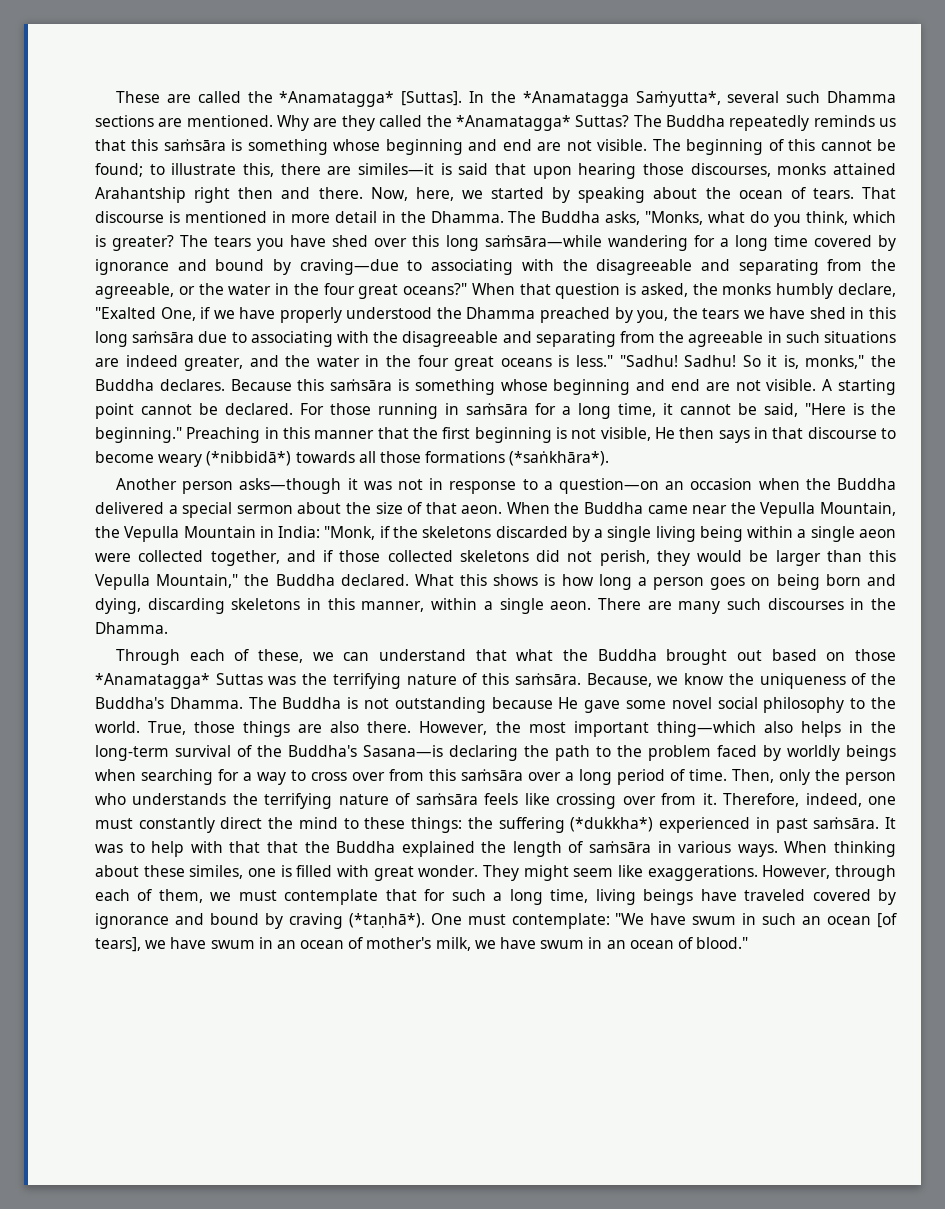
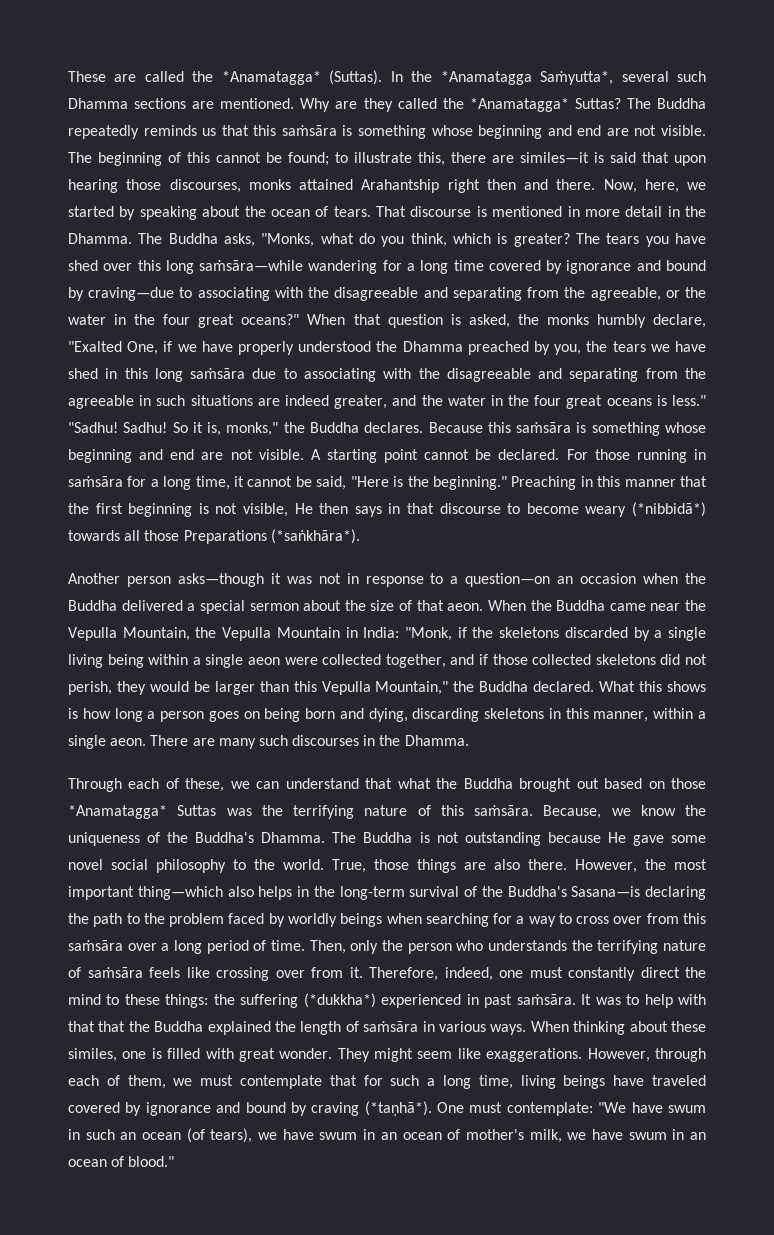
- These are called the *Anamatagga* [Suttas].
+ These are called the *Anamatagga* (Suttas).
- Preaching in this manner that the first beginning is not visible, He then says in that discourse to become weary (*nibbidā*) towards all those formations (*saṅkhāra*).
+ Preaching in this manner that the first beginning is not visible, He then says in that discourse to become weary (*nibbidā*) towards all those Preparations (*saṅkhāra*).
- One must contemplate: "We have swum in such an ocean [of tears], we have swum in an ocean of mother's milk, we have swum in an ocean of blood."
+ One must contemplate: "We have swum in such an ocean (of tears), we have swum in an ocean of mother's milk, we have swum in an ocean of blood."

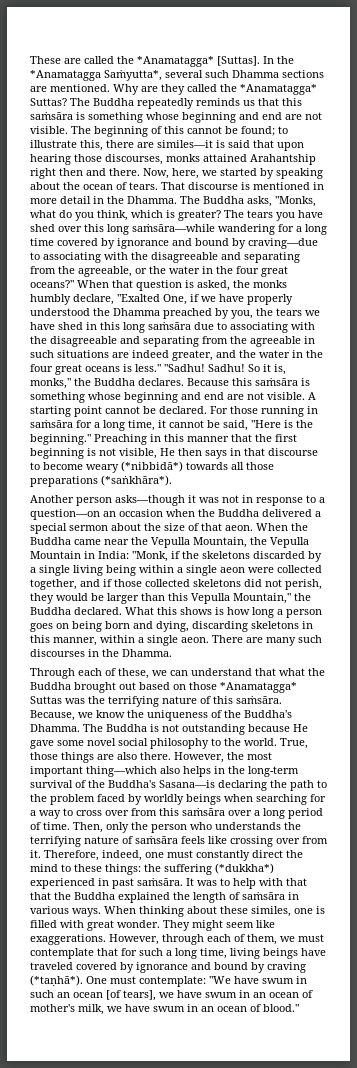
- These are called the *Anamatagga* (Suttas).
+ These are called the *Anamatagga* [Suttas].
- Preaching in this manner that the first beginning is not visible, He then says in that discourse to become weary (*nibbidā*) towards all those Preparations (*saṅkhāra*).
+ Preaching in this manner that the first beginning is not visible, He then says in that discourse to become weary (*nibbidā*) towards all those preparations (*saṅkhāra*).
- One must contemplate: "We have swum in such an ocean (of tears), we have swum in an ocean of mother's milk, we have swum in an ocean of blood."
+ One must contemplate: "We have swum in such an ocean [of tears], we have swum in an ocean of mother's milk, we have swum in an ocean of blood."

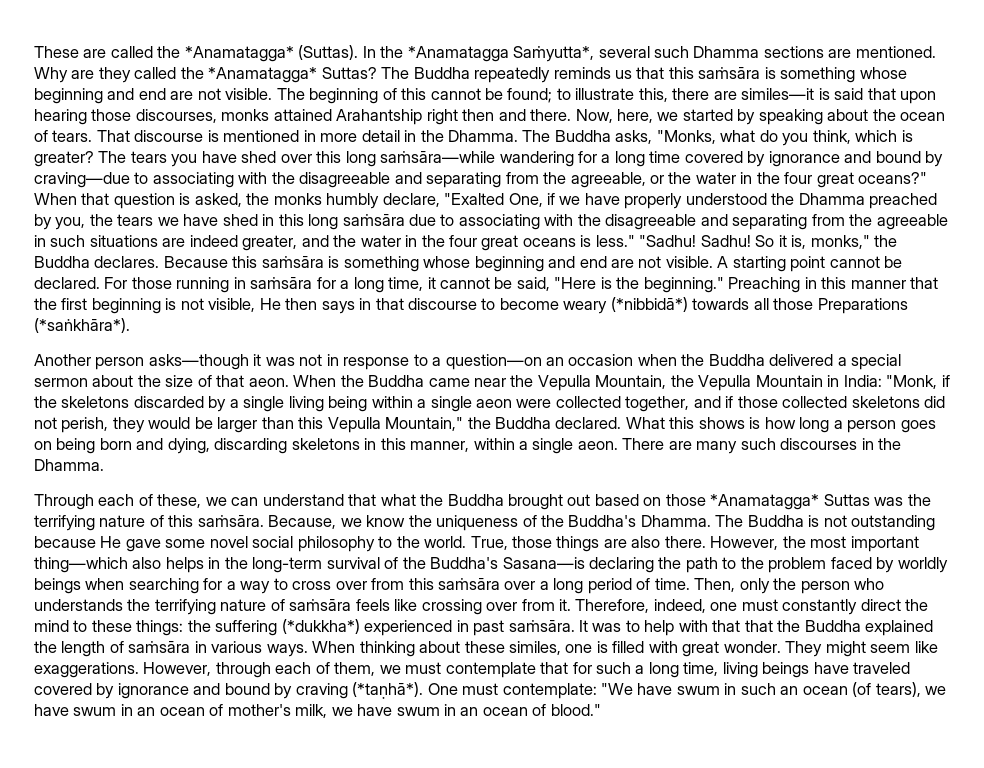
- These are called the *Anamatagga* [Suttas].
+ These are called the *Anamatagga* (Suttas).
- Preaching in this manner that the first beginning is not visible, He then says in that discourse to become weary (*nibbidā*) towards all those preparations (*saṅkhāra*).
+ Preaching in this manner that the first beginning is not visible, He then says in that discourse to become weary (*nibbidā*) towards all those Preparations (*saṅkhāra*).
- One must contemplate: "We have swum in such an ocean [of tears], we have swum in an ocean of mother's milk, we have swum in an ocean of blood."
+ One must contemplate: "We have swum in such an ocean (of tears), we have swum in an ocean of mother's milk, we have swum in an ocean of blood."

